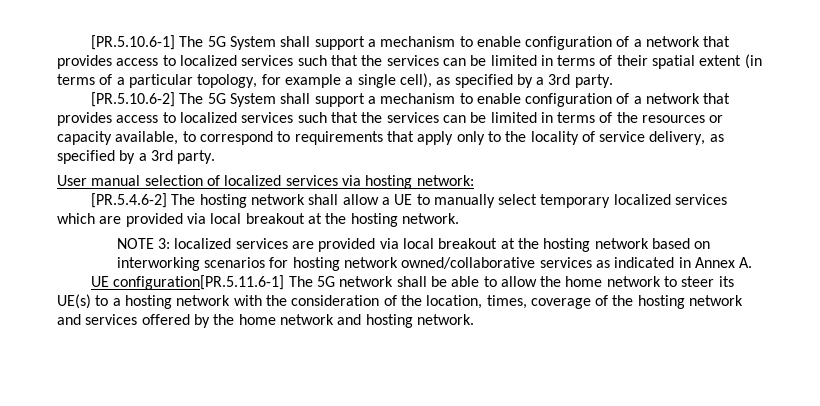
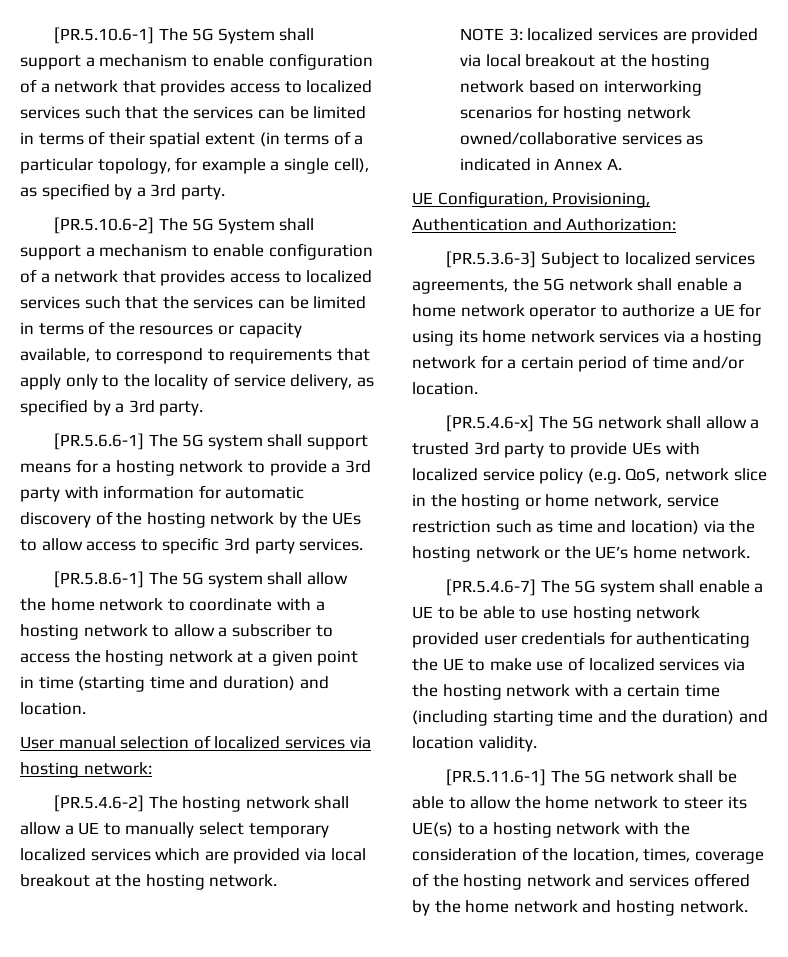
+ [PR.5.6.6-1] The 5G system shall support means for a hosting network to provide a 3rd party with information for automatic discovery of the hosting network by the UEs to allow access to specific 3rd party services.
+ [PR.5.8.6-1] The 5G system shall allow the home network to coordinate with a hosting network to allow a subscriber to access the hosting network at a given point in time (starting time and duration) and location.
- UE configuration[PR.5.11.6-1] The 5G network shall be able to allow the home network to steer its UE(s) to a hosting network with the consideration of the location, times, coverage of the hosting network and services offered by the home network and hosting network.
+ UE Configuration, Provisioning, Authentication and Authorization:
+ [PR.5.3.6-3] Subject to localized services agreements, the 5G network shall enable a home network operator to authorize a UE for using its home network services via a hosting network for a certain period of time and/or location.
+ [PR.5.4.6-x] The 5G network shall allow a trusted 3rd party to provide UEs with localized service policy (e.g. QoS, network slice in the hosting or home network, service restriction such as time and location) via the hosting network or the UE’s home network.
+ [PR.5.4.6-7] The 5G system shall enable a UE to be able to use hosting network provided user credentials for authenticating the UE to make use of localized services via the hosting network with a certain time (including starting time and the duration) and location validity.
+ [PR.5.11.6-1] The 5G network shall be able to allow the home network to steer its UE(s) to a hosting network with the consideration of the location, times, coverage of the hosting network and services offered by the home network and hosting network.

